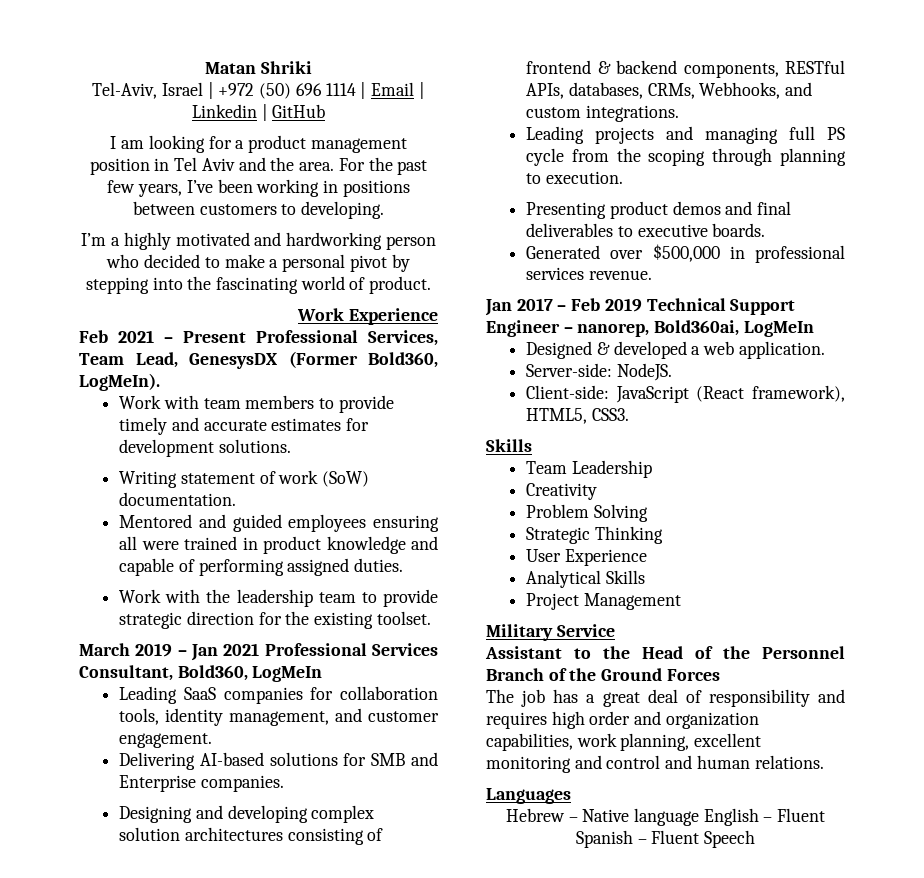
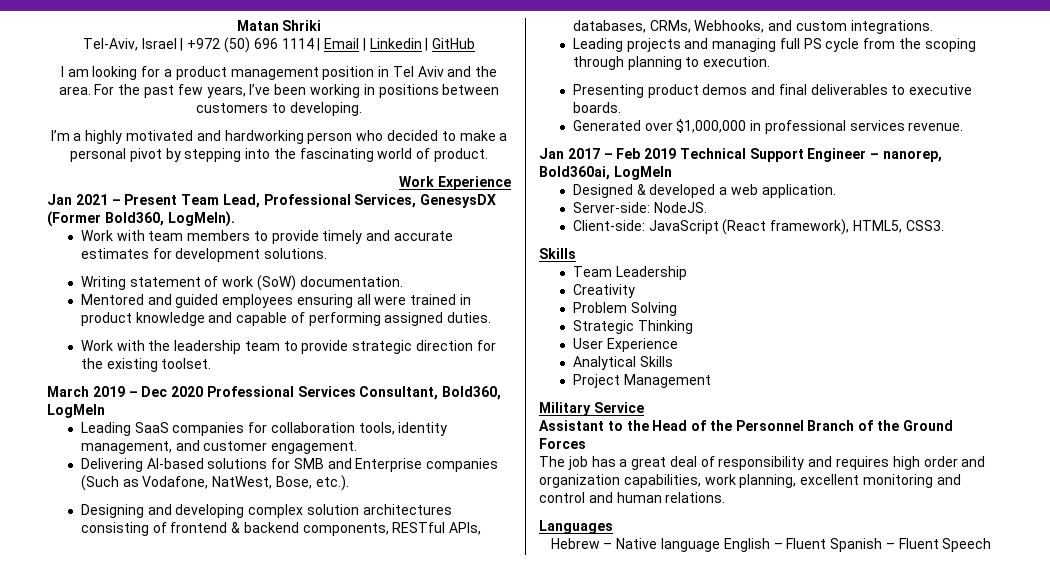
- Feb 2021 – Present Professional Services, Team Lead, GenesysDX (Former Bold360, LogMeIn).
+ Jan 2021 – Present Team Lead, Professional Services, GenesysDX (Former Bold360, LogMeIn).
- March 2019 – Jan 2021 Professional Services Consultant, Bold360, LogMeIn
+ March 2019 – Dec 2020 Professional Services Consultant, Bold360, LogMeIn
- Delivering AI-based solutions for SMB and Enterprise companies.
+ Delivering AI-based solutions for SMB and Enterprise companies (Such as Vodafone, NatWest, Bose, etc.).
- Generated over $500,000 in professional services revenue.
+ Generated over $1,000,000 in professional services revenue.

